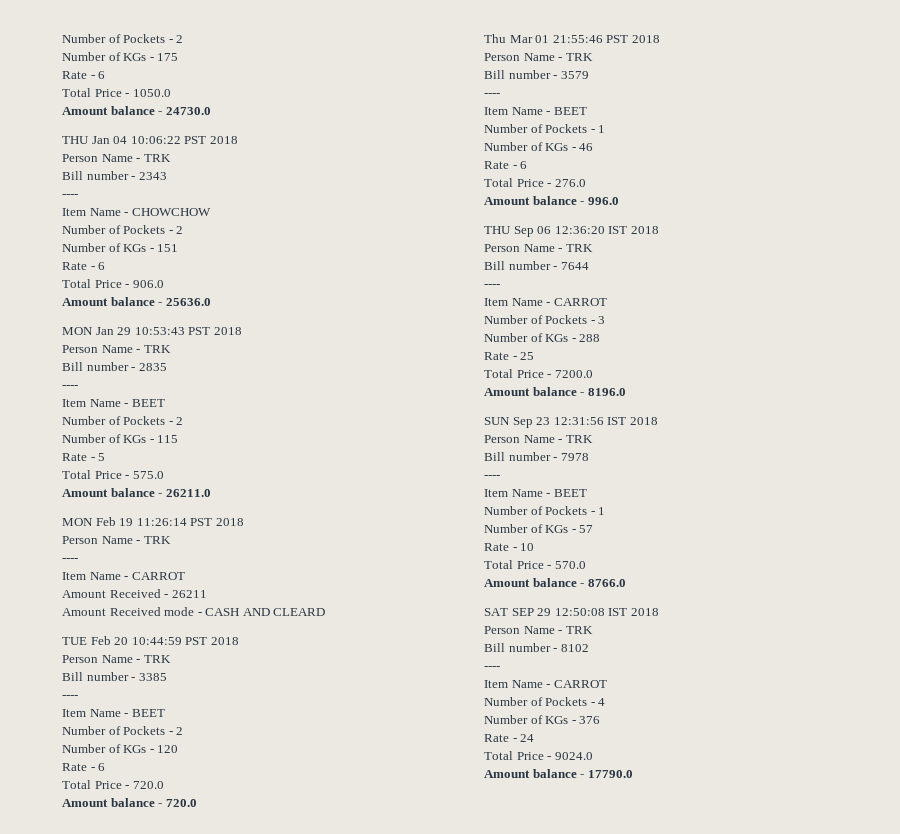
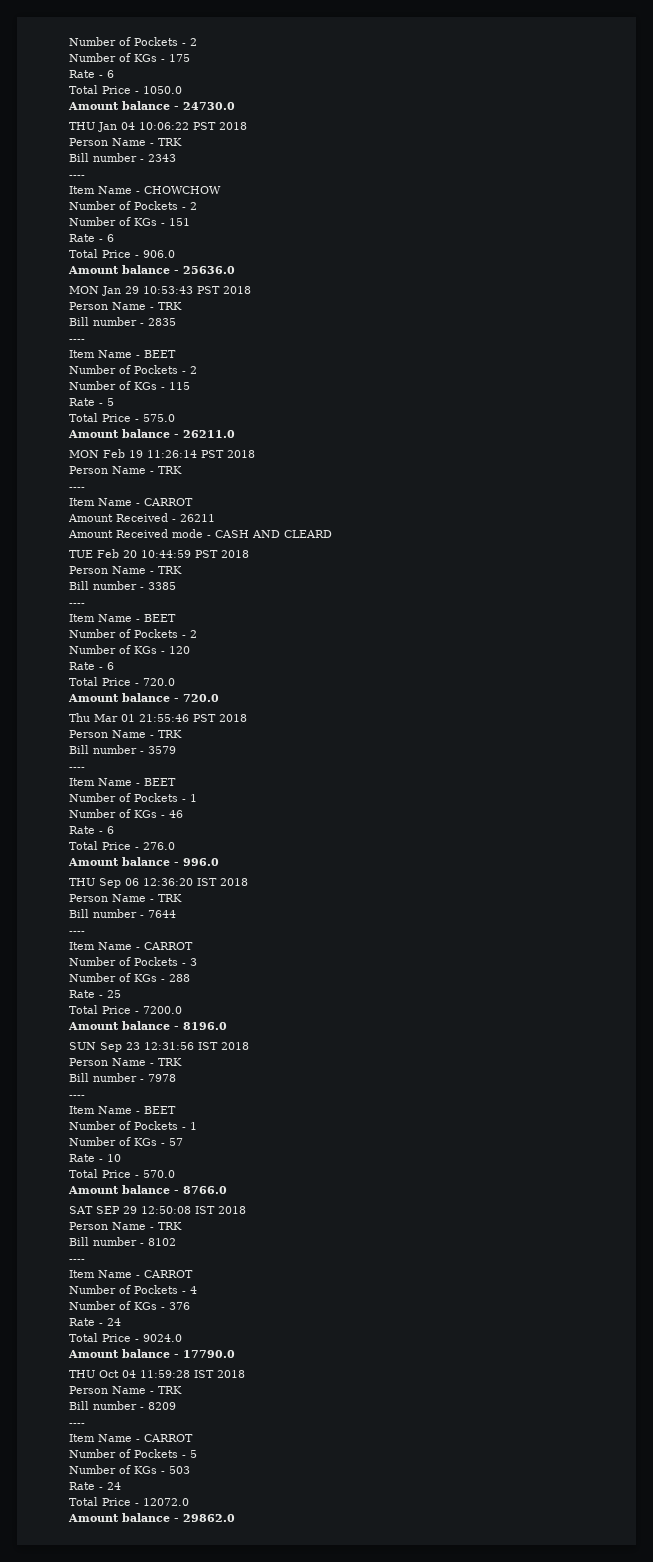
+ THU Oct 04 11:59:28 IST 2018
+ Person Name - TRK
+ Bill number - 8209
+ ----
+ Item Name - CARROT
+ Number of Pockets - 5
+ Number of KGs - 503
+ Rate - 24
+ Total Price - 12072.0
+ Amount balance - 29862.0

